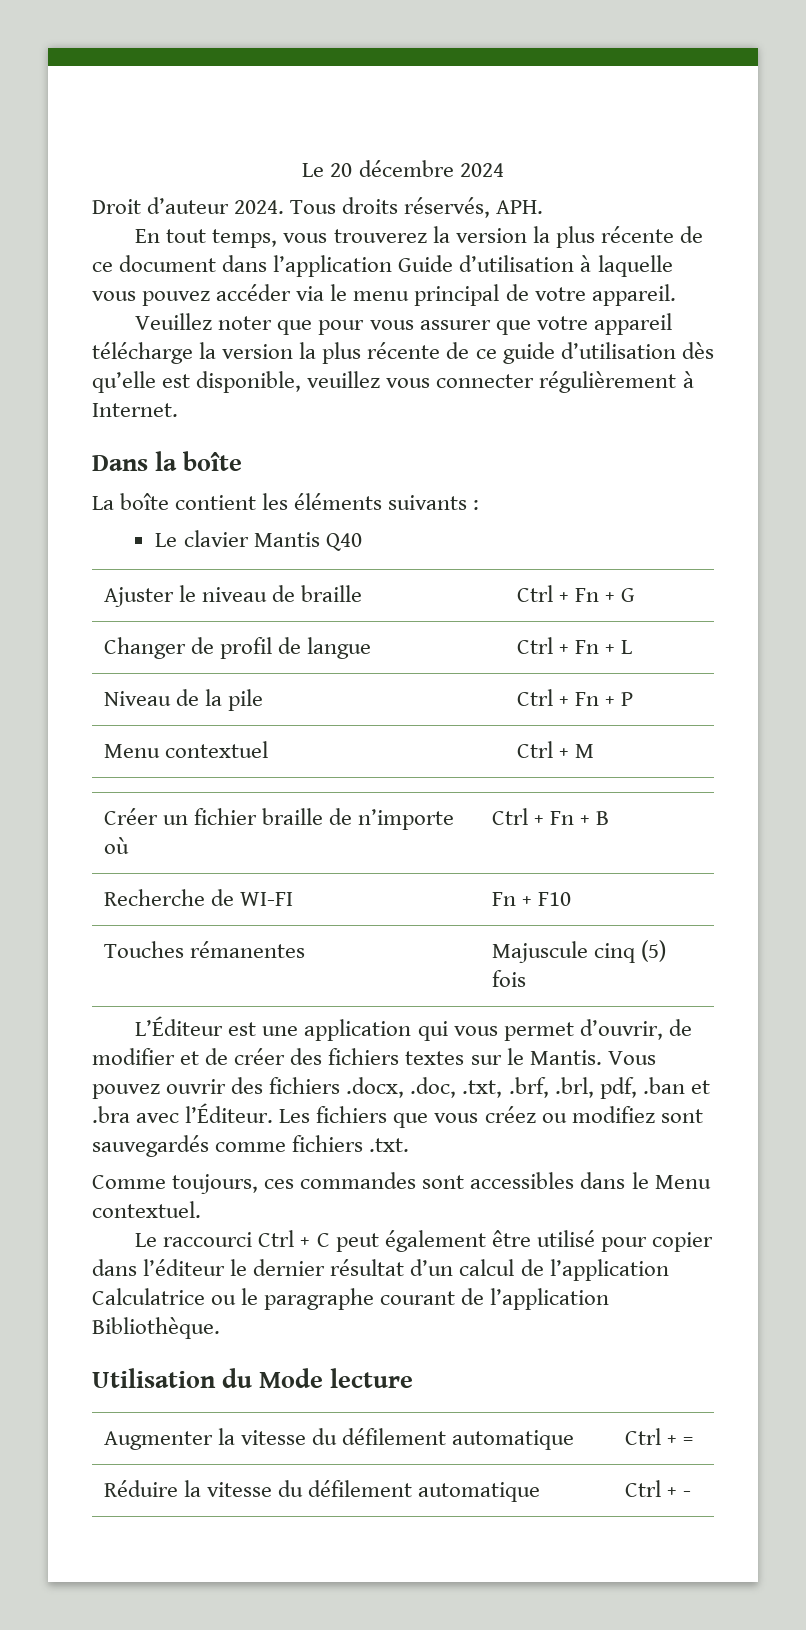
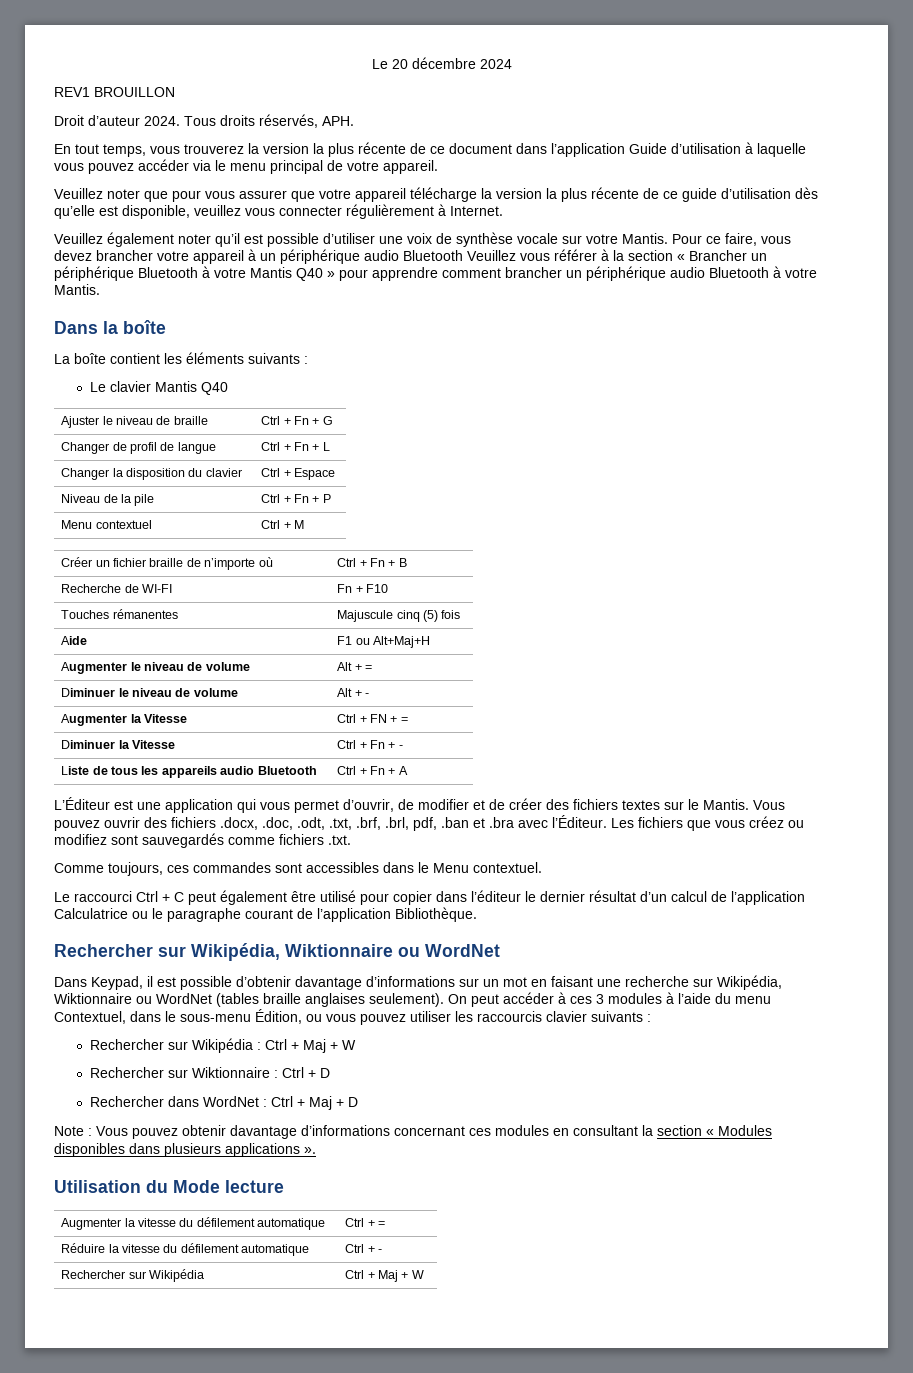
+ REV1 BROUILLON
+ Veuillez également noter qu’il est possible d’utiliser une voix de synthèse vocale sur votre Mantis. Pour ce faire, vous devez brancher votre appareil à un périphérique audio Bluetooth Veuillez vous référer à la section « Brancher un périphérique Bluetooth à votre Mantis Q40 » pour apprendre comment brancher un périphérique audio Bluetooth à votre Mantis.
+ Changer la disposition du clavier | Ctrl + Espace
+ Aide | F1 ou Alt+Maj+H
+ Augmenter le niveau de volume | Alt + =
+ Diminuer le niveau de volume | Alt + -
+ Augmenter la Vitesse | Ctrl + FN + =
+ Diminuer la Vitesse | Ctrl + Fn + -
+ Liste de tous les appareils audio Bluetooth | Ctrl + Fn + A
- Vous pouvez ouvrir des fichiers .docx, .doc, .txt, .brf, .brl, pdf, .ban et .bra avec l’Éditeur.
+ Vous pouvez ouvrir des fichiers .docx, .doc, .odt, .txt, .brf, .brl, pdf, .ban et .bra avec l’Éditeur.
+ Rechercher sur Wikipédia, Wiktionnaire ou WordNet
+ Dans Keypad, il est possible d’obtenir davantage d’informations sur un mot en faisant une recherche sur Wikipédia, Wiktionnaire ou WordNet (tables braille anglaises seulement). On peut accéder à ces 3 modules à l’aide du menu Contextuel, dans le sous-menu Édition, ou vous pouvez utiliser les raccourcis clavier suivants :
+ Rechercher sur Wikipédia : Ctrl + Maj + W
+ Rechercher sur Wiktionnaire : Ctrl + D
+ Rechercher dans WordNet : Ctrl + Maj + D
+ Note : Vous pouvez obtenir davantage d’informations concernant ces modules en consultant la section « Modules disponibles dans plusieurs applications ».
+ Rechercher sur Wikipédia | Ctrl + Maj + W

